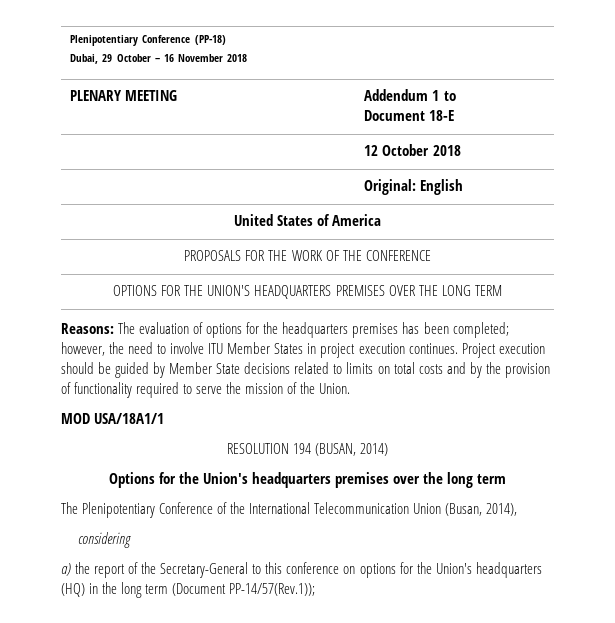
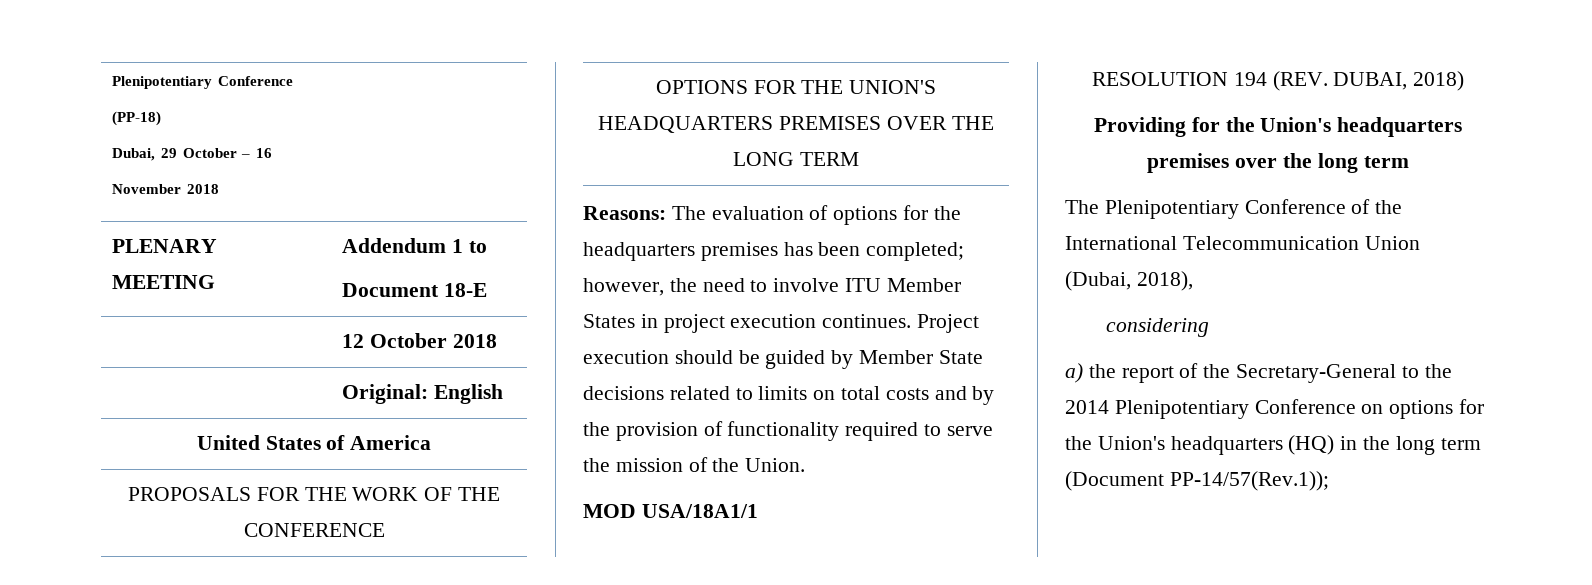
- RESOLUTION 194 (BUSAN, 2014)
- Options for the Union's headquarters premises over the long term
+ RESOLUTION 194 (REV. DUBAI, 2018)
+ Providing for the Union's headquarters premises over the long term
- The Plenipotentiary Conference of the International Telecommunication Union (Busan, 2014),
+ The Plenipotentiary Conference of the International Telecommunication Union (Dubai, 2018),
- a) the report of the Secretary-General to this conference on options for the Union's headquarters (HQ) in the long term (Document PP-14/57(Rev.1));
+ a) the report of the Secretary-General to the 2014 Plenipotentiary Conference on options for the Union's headquarters (HQ) in the long term (Document PP-14/57(Rev.1));

